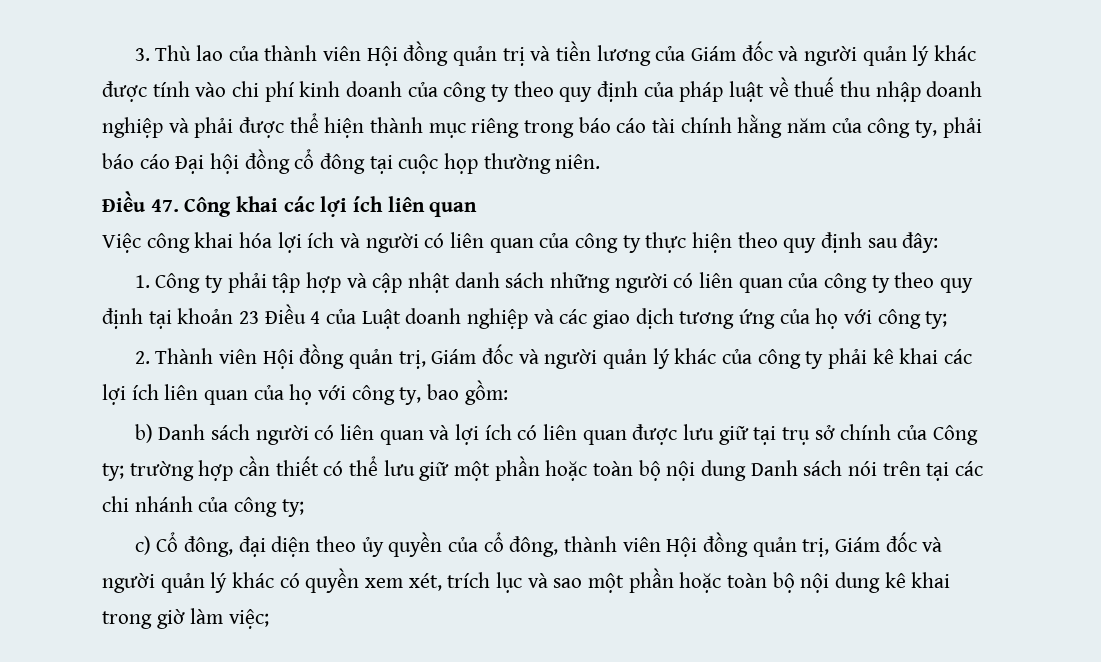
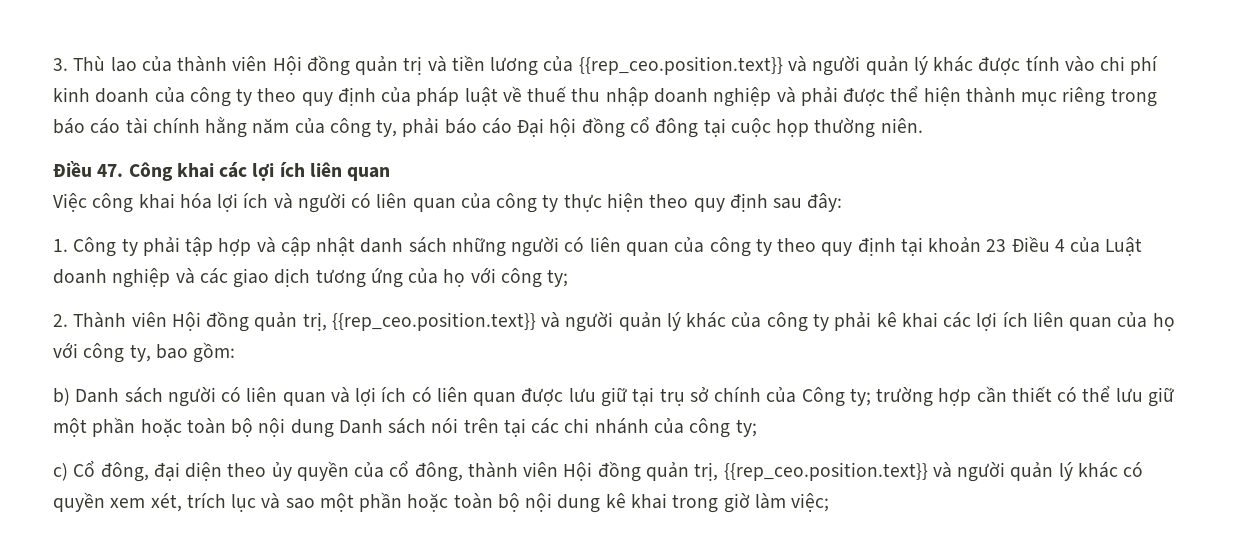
- 3. Thù lao của thành viên Hội đồng quản trị và tiền lương của Giám đốc và người quản lý khác được tính vào chi phí kinh doanh của công ty theo quy định của pháp luật về thuế thu nhập doanh nghiệp và phải được thể hiện thành mục riêng trong báo cáo tài chính hằng năm của công ty, phải báo cáo Đại hội đồng cổ đông tại cuộc họp thường niên.
+ 3. Thù lao của thành viên Hội đồng quản trị và tiền lương của {{rep_ceo.position.text}} và người quản lý khác được tính vào chi phí kinh doanh của công ty theo quy định của pháp luật về thuế thu nhập doanh nghiệp và phải được thể hiện thành mục riêng trong báo cáo tài chính hằng năm của công ty, phải báo cáo Đại hội đồng cổ đông tại cuộc họp thường niên.
- 2. Thành viên Hội đồng quản trị, Giám đốc và người quản lý khác của công ty phải kê khai các lợi ích liên quan của họ với công ty, bao gồm:
+ 2. Thành viên Hội đồng quản trị, {{rep_ceo.position.text}} và người quản lý khác của công ty phải kê khai các lợi ích liên quan của họ với công ty, bao gồm:
- c) Cổ đông, đại diện theo ủy quyền của cổ đông, thành viên Hội đồng quản trị, Giám đốc và người quản lý khác có quyền xem xét, trích lục và sao một phần hoặc toàn bộ nội dung kê khai trong giờ làm việc;
+ c) Cổ đông, đại diện theo ủy quyền của cổ đông, thành viên Hội đồng quản trị, {{rep_ceo.position.text}} và người quản lý khác có quyền xem xét, trích lục và sao một phần hoặc toàn bộ nội dung kê khai trong giờ làm việc;

